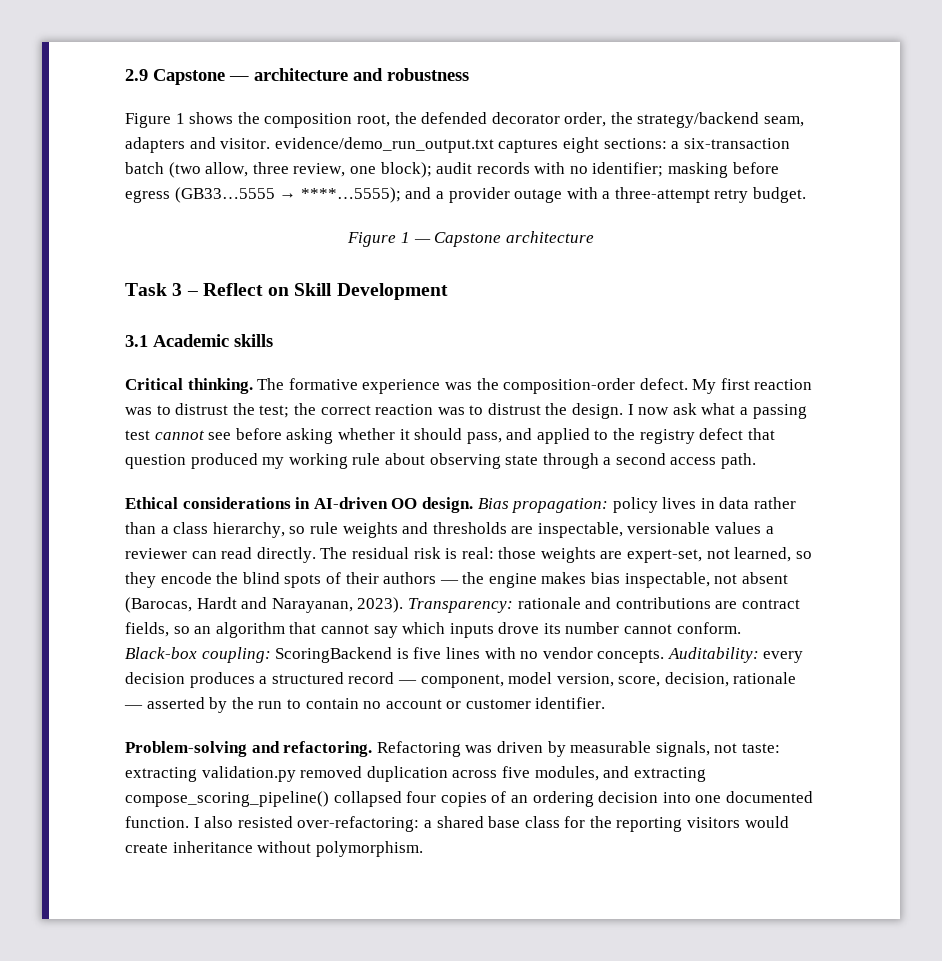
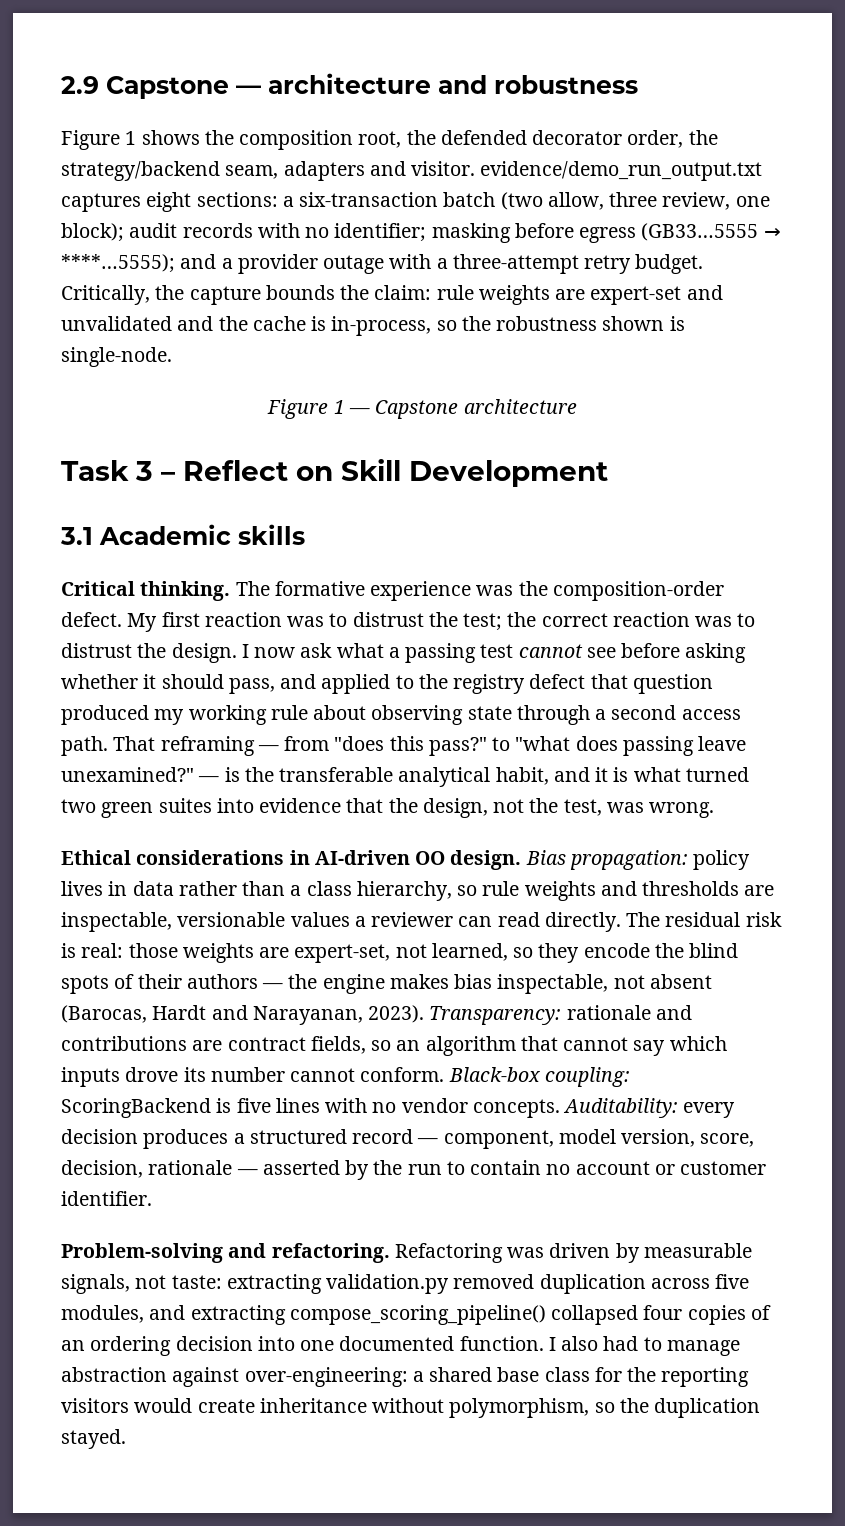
+ Critically, the capture bounds the claim: rule weights are expert-set and unvalidated and the cache is in-process, so the robustness shown is single-node.
+ That reframing — from "does this pass?" to "what does passing leave unexamined?" — is the transferable analytical habit, and it is what turned two green suites into evidence that the design, not the test, was wrong.
- I also resisted over-refactoring: a shared base class for the reporting visitors would create inheritance without polymorphism.
+ I also had to manage abstraction against over-engineering: a shared base class for the reporting visitors would create inheritance without polymorphism, so the duplication stayed.

